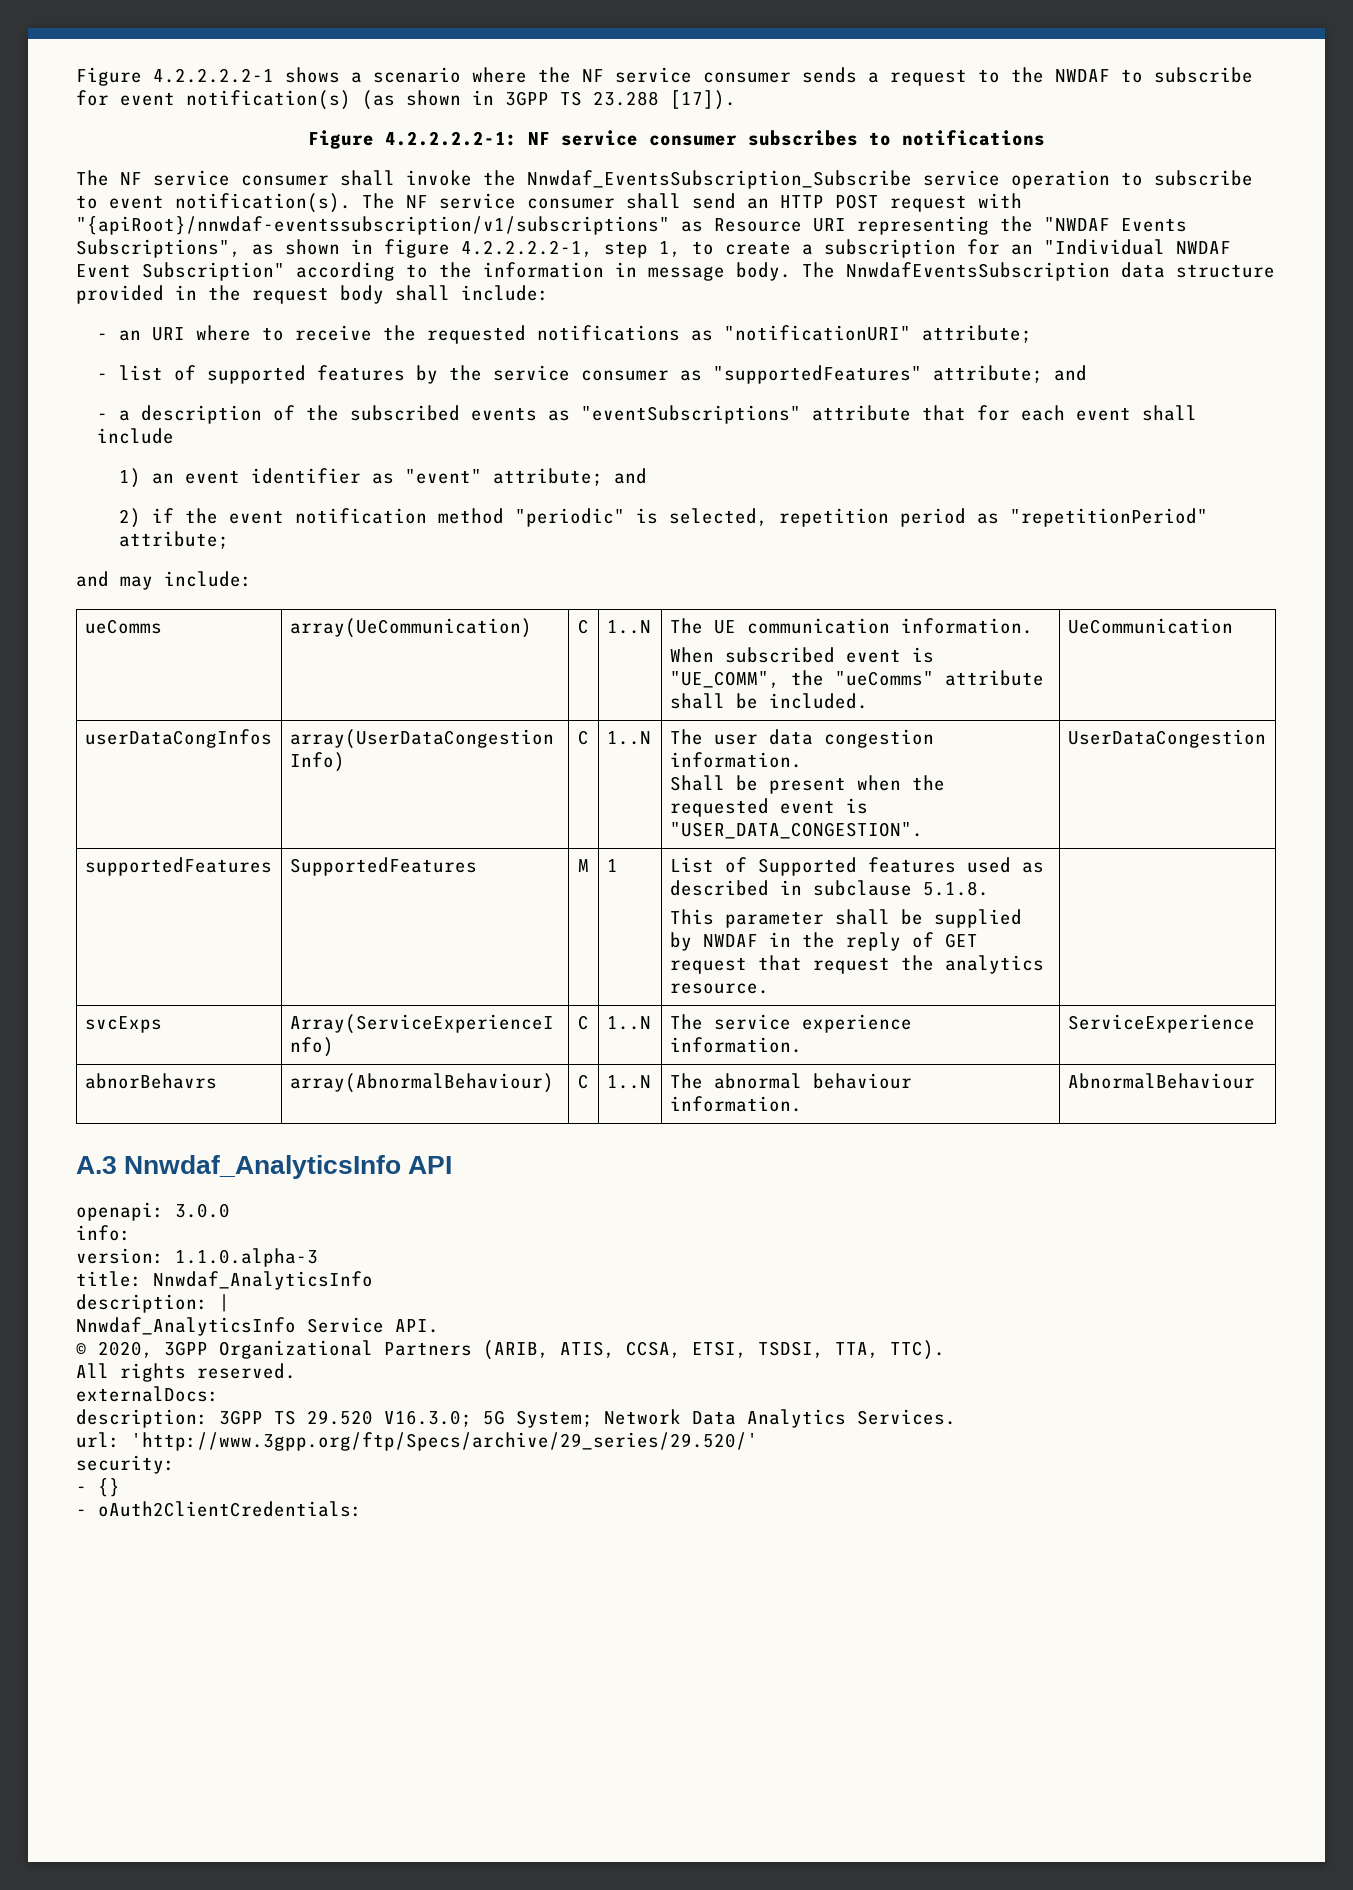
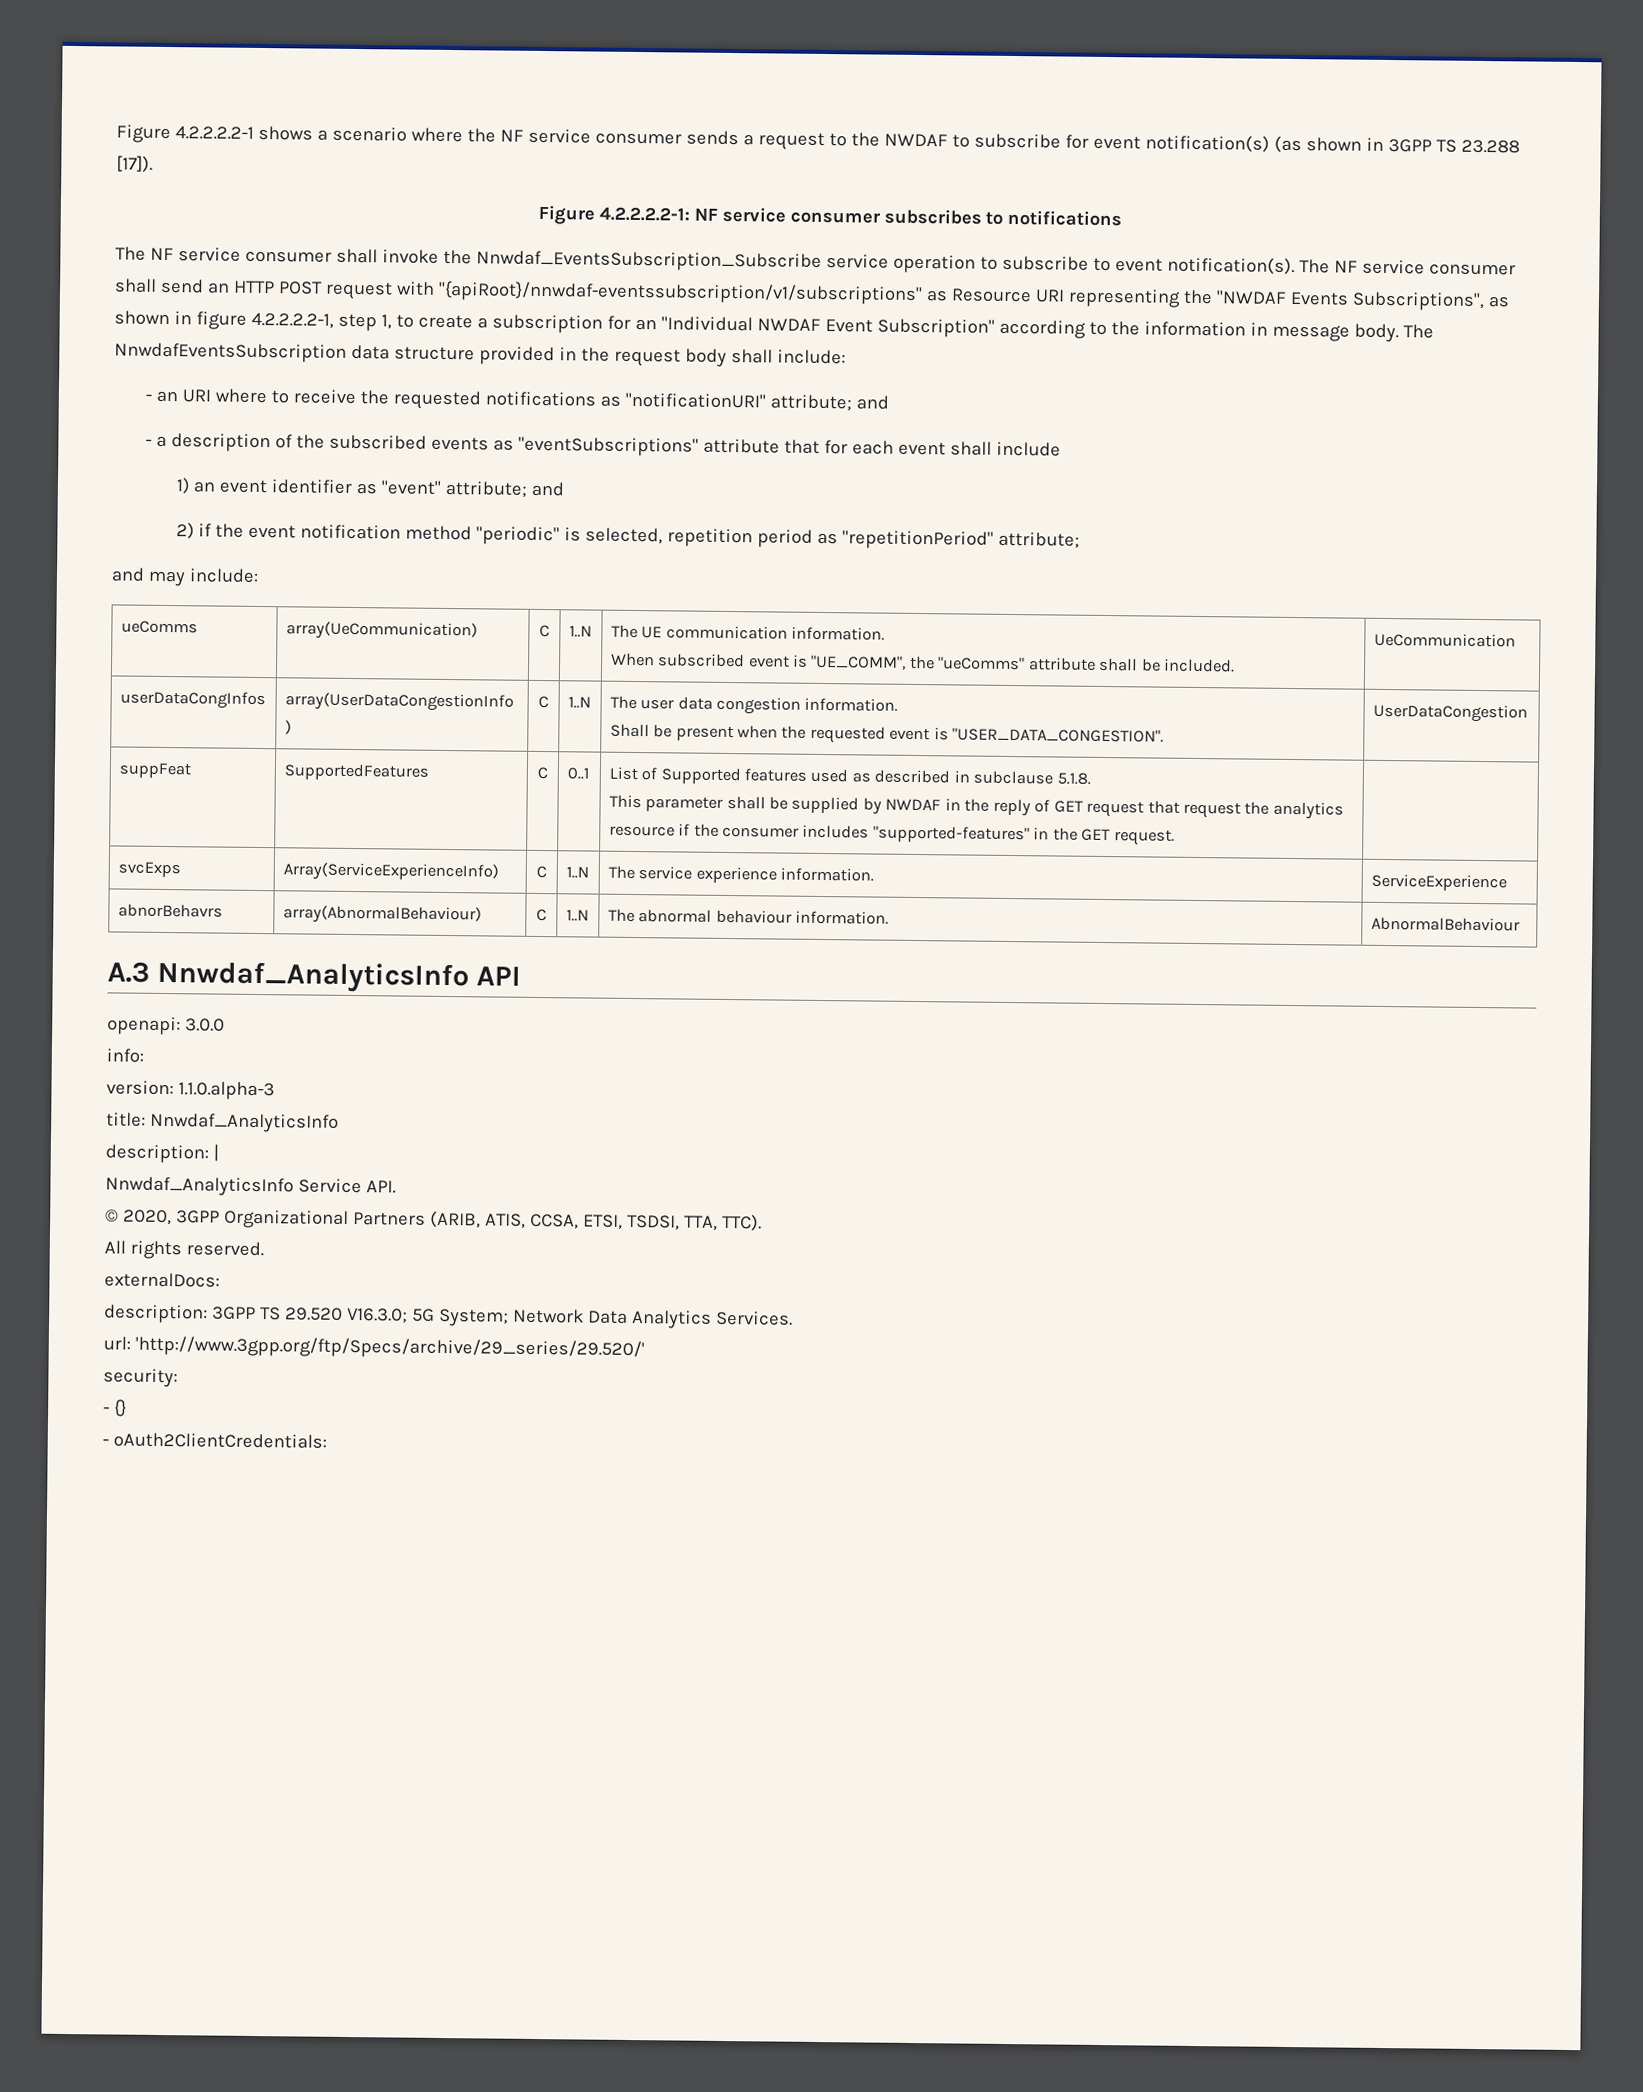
- - an URI where to receive the requested notifications as "notificationURI" attribute;
- - list of supported features by the service consumer as "supportedFeatures" attribute; and
+ - an URI where to receive the requested notifications as "notificationURI" attribute; and
- supportedFeatures
+ suppFeat
- M | 1
+ C | 0..1
- This parameter shall be supplied by NWDAF in the reply of GET request that request the analytics resource.
+ This parameter shall be supplied by NWDAF in the reply of GET request that request the analytics resource if the consumer includes "supported-features" in the GET request.

